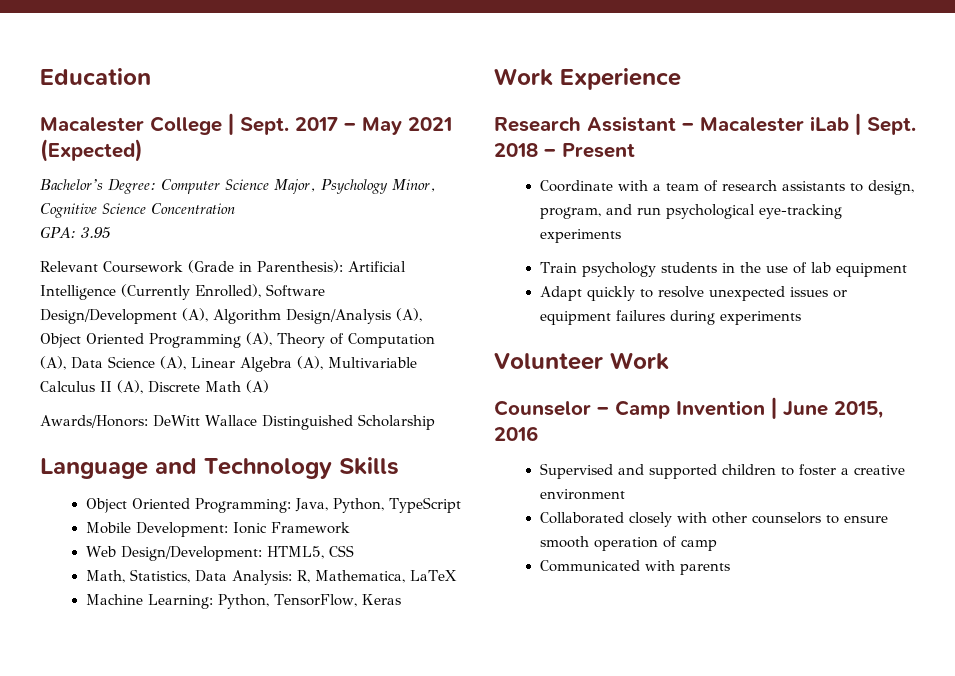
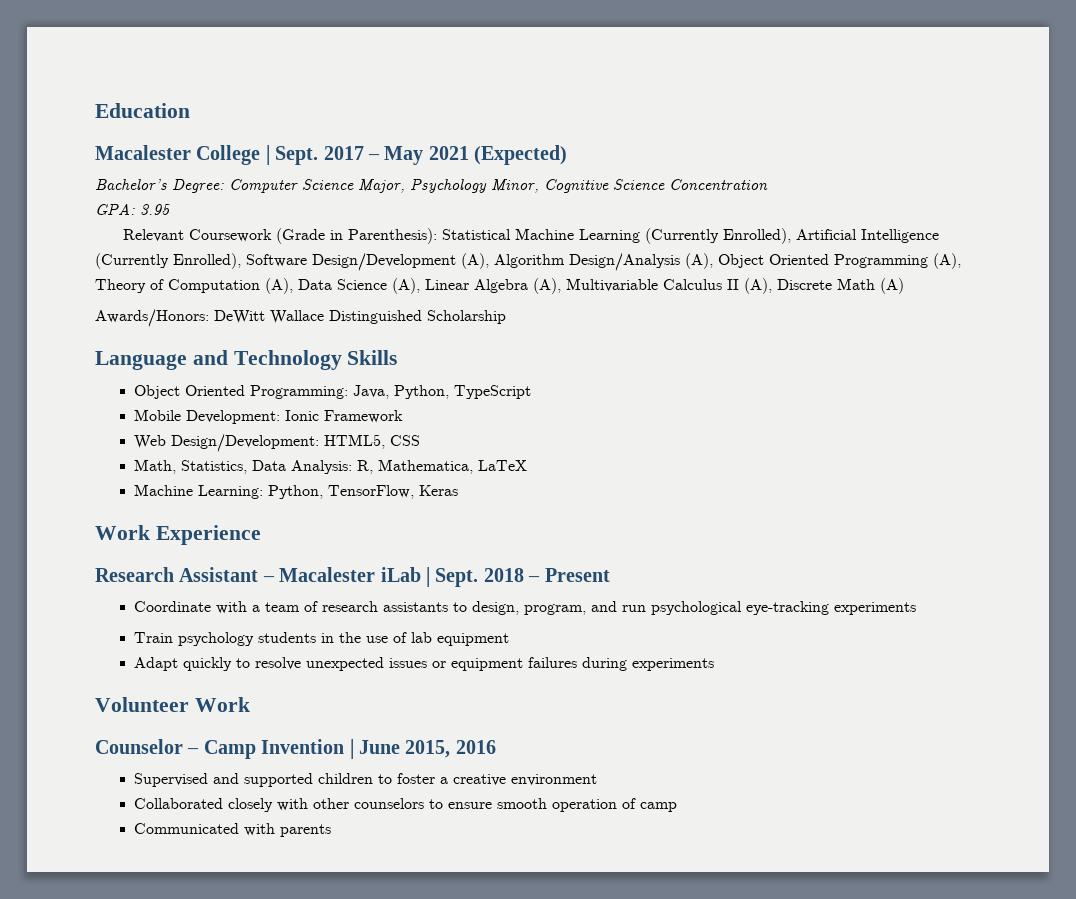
- Relevant Coursework (Grade in Parenthesis): Artificial Intelligence (Currently Enrolled), Software Design/Development (A), Algorithm Design/Analysis (A), Object Oriented Programming (A), Theory of Computation (A), Data Science (A), Linear Algebra (A), Multivariable Calculus II (A), Discrete Math (A)
+ Relevant Coursework (Grade in Parenthesis): Statistical Machine Learning (Currently Enrolled), Artificial Intelligence (Currently Enrolled), Software Design/Development (A), Algorithm Design/Analysis (A), Object Oriented Programming (A), Theory of Computation (A), Data Science (A), Linear Algebra (A), Multivariable Calculus II (A), Discrete Math (A)

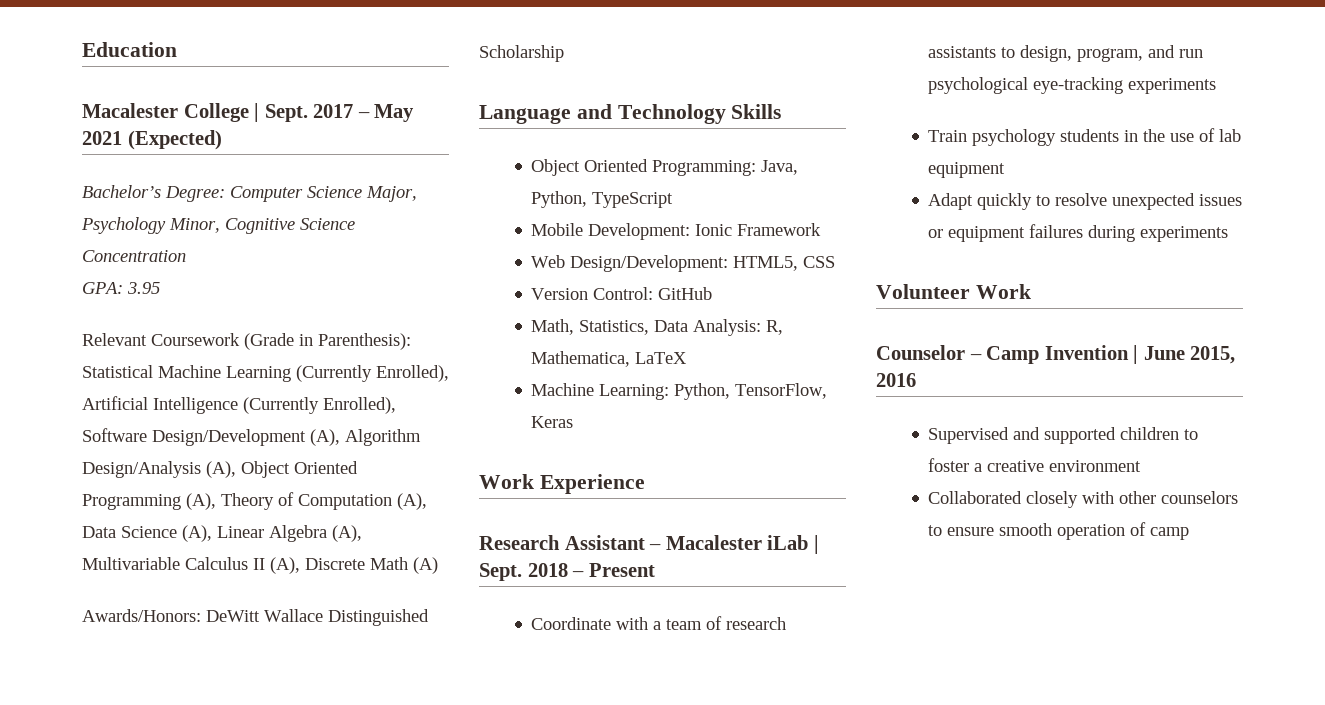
+ Version Control: GitHub
- Communicated with parents

